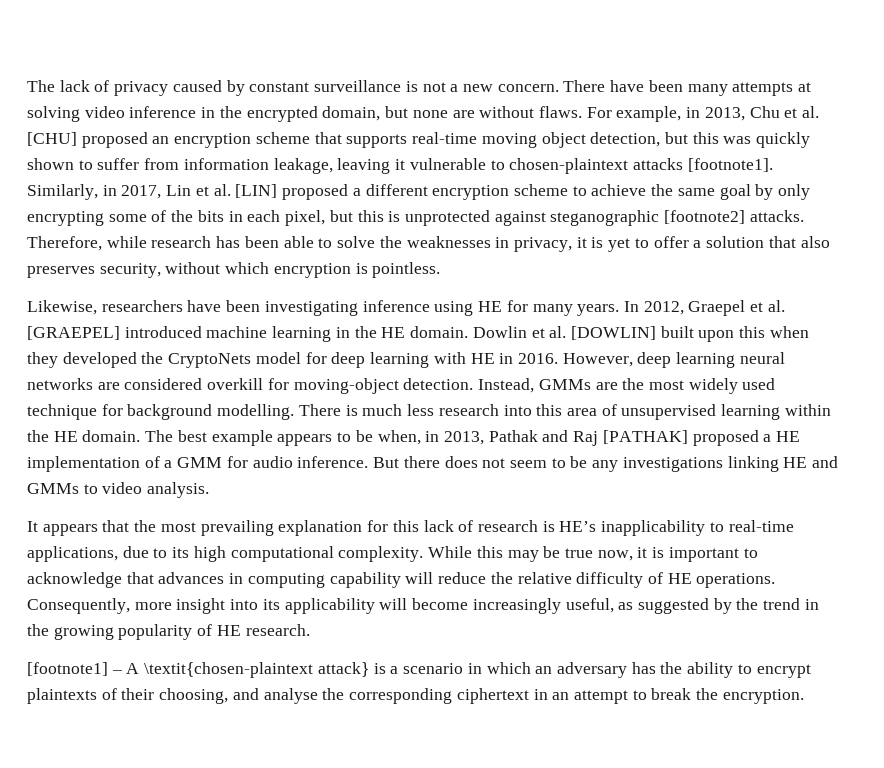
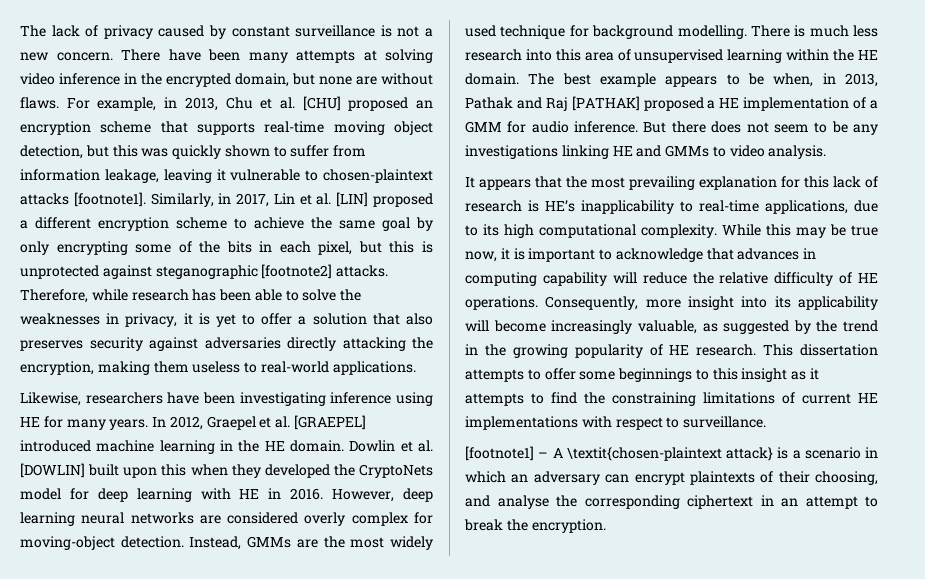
- Therefore, while research has been able to solve the weaknesses in privacy, it is yet to offer a solution that also preserves security, without which encryption is pointless.
+ Therefore, while research has been able to solve the weaknesses in privacy, it is yet to offer a solution that also preserves security against adversaries directly attacking the encryption, making them useless to real-world applications.
- However, deep learning neural networks are considered overkill for moving-object detection.
+ However, deep learning neural networks are considered overly complex for moving-object detection.
- Consequently, more insight into its applicability will become increasingly useful, as suggested by the trend in the growing popularity of HE research.
+ Consequently, more insight into its applicability will become increasingly valuable, as suggested by the trend in the growing popularity of HE research. This dissertation attempts to offer some beginnings to this insight as it attempts to find the constraining limitations of current HE implementations with respect to surveillance.
- [footnote1] – A \textit{chosen-plaintext attack} is a scenario in which an adversary has the ability to encrypt plaintexts of their choosing, and analyse the corresponding ciphertext in an attempt to break the encryption.
+ [footnote1] – A \textit{chosen-plaintext attack} is a scenario in which an adversary can encrypt plaintexts of their choosing, and analyse the corresponding ciphertext in an attempt to break the encryption.

